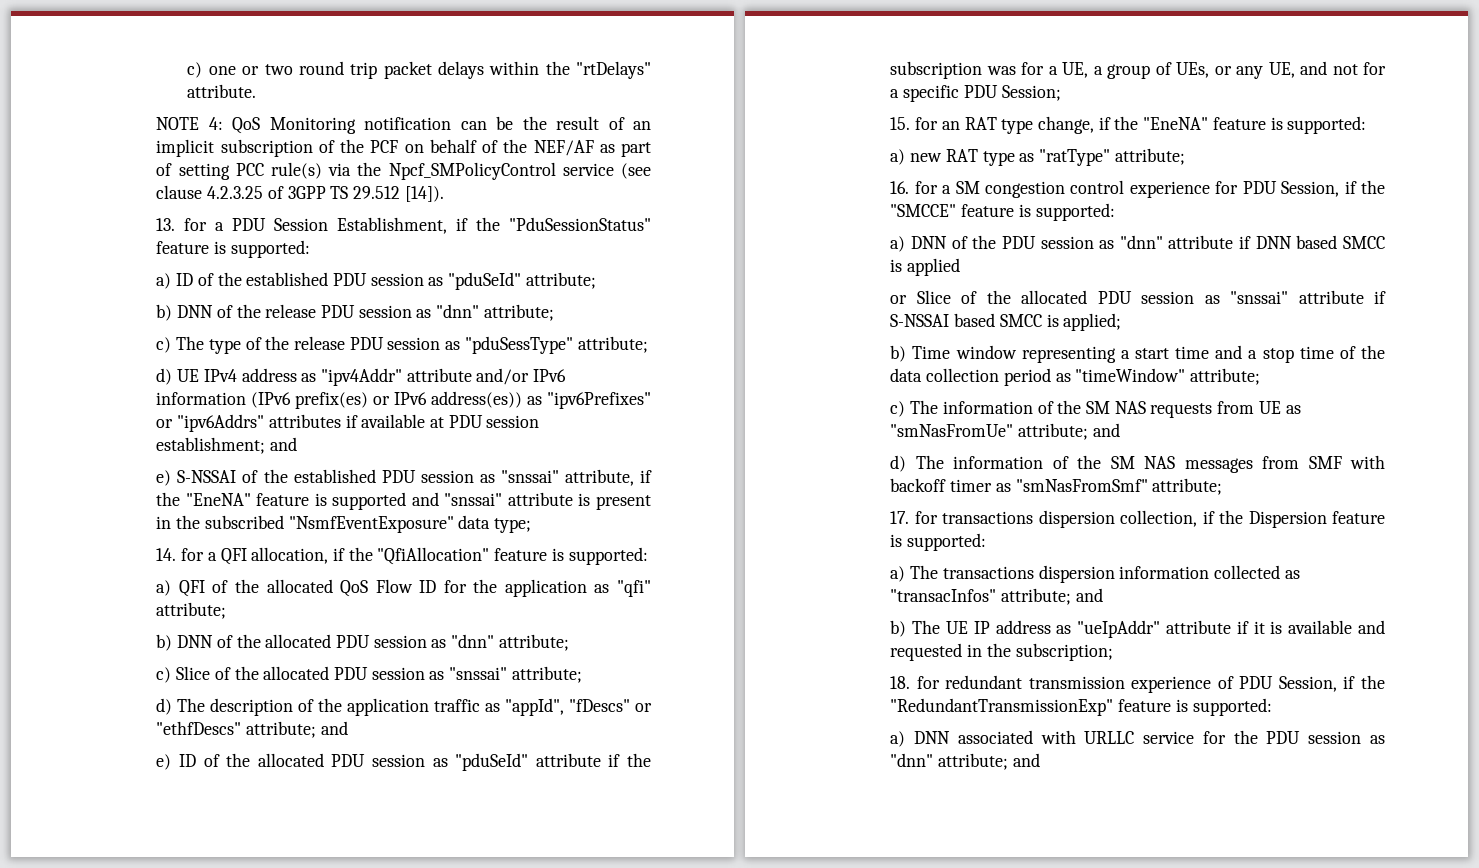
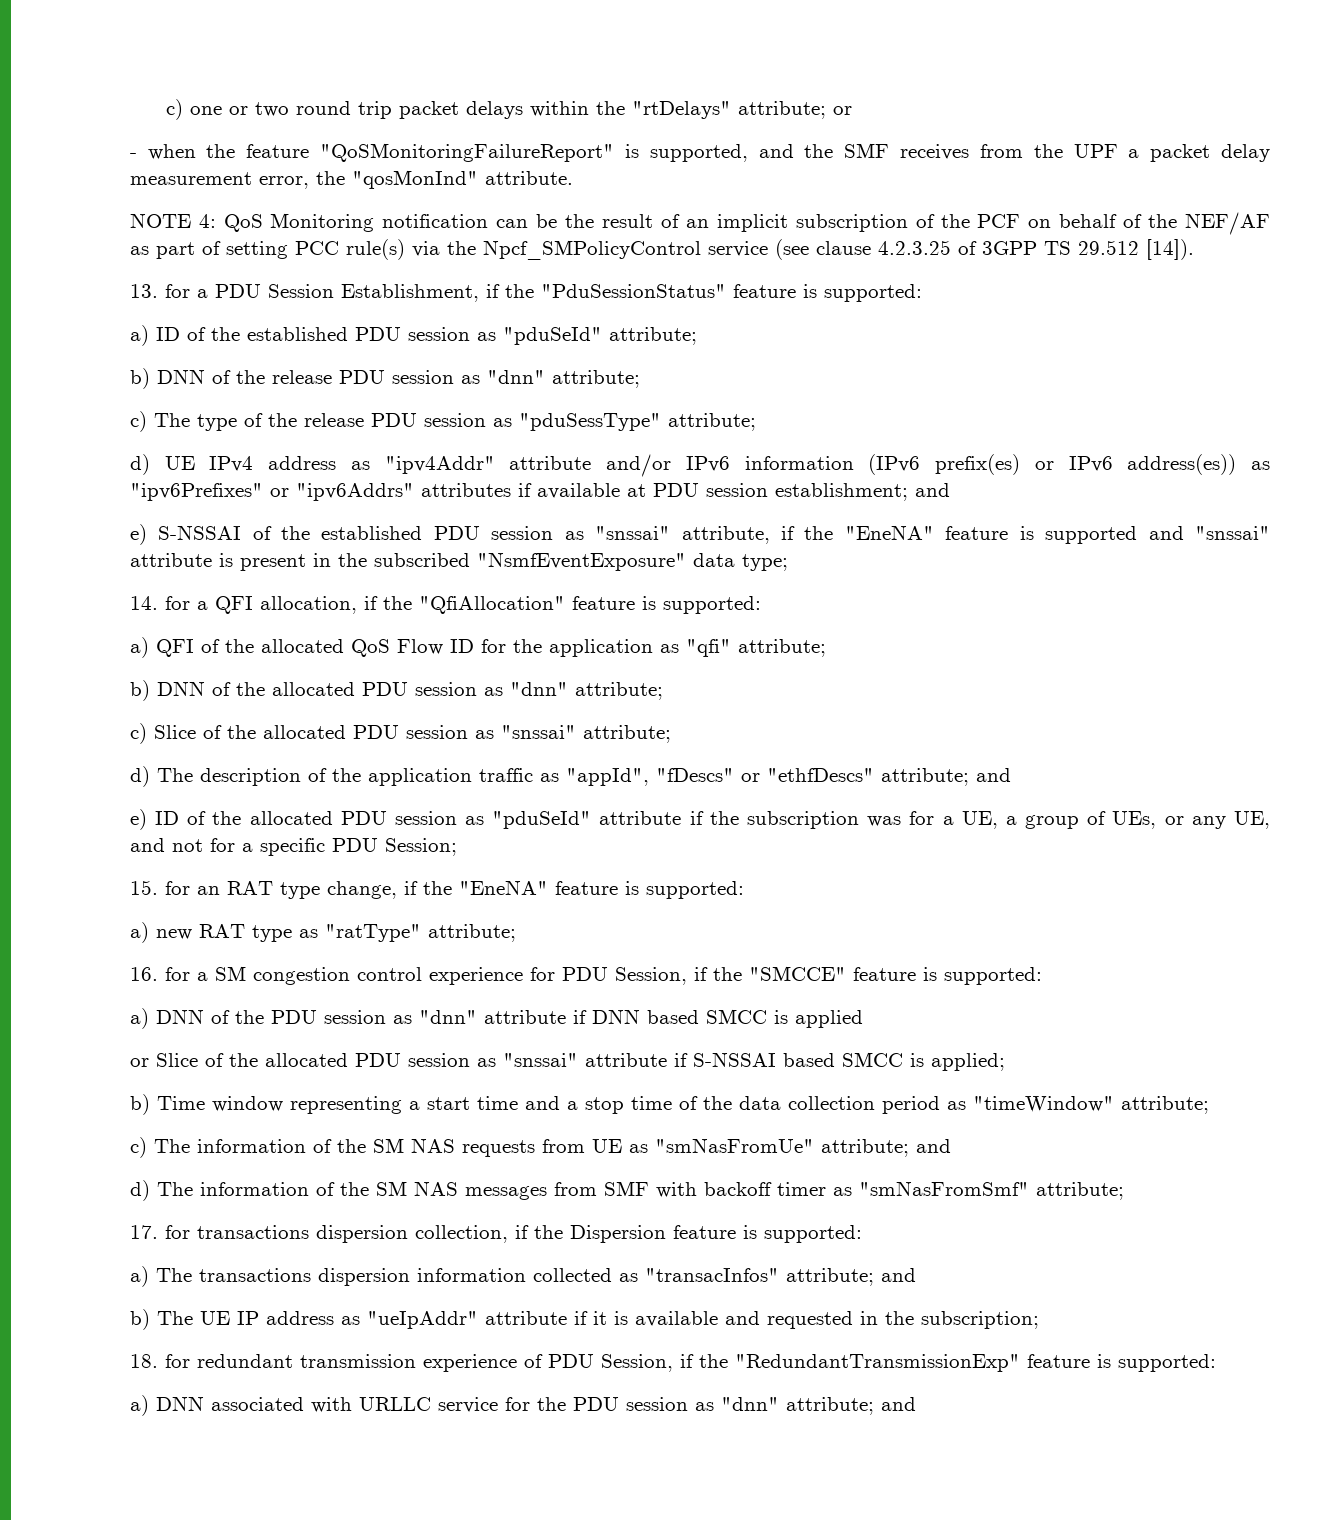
- c) one or two round trip packet delays within the "rtDelays" attribute.
+ c) one or two round trip packet delays within the "rtDelays" attribute; or
+ - when the feature "QoSMonitoringFailureReport" is supported, and the SMF receives from the UPF a packet delay measurement error, the "qosMonInd" attribute.

